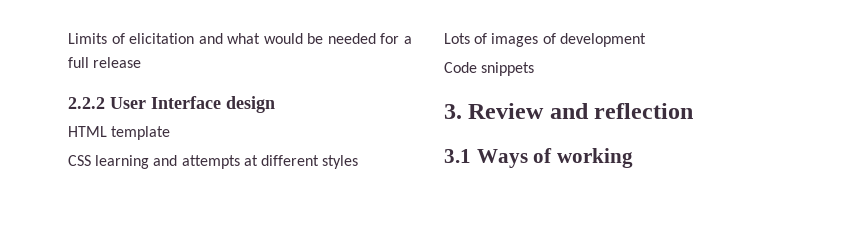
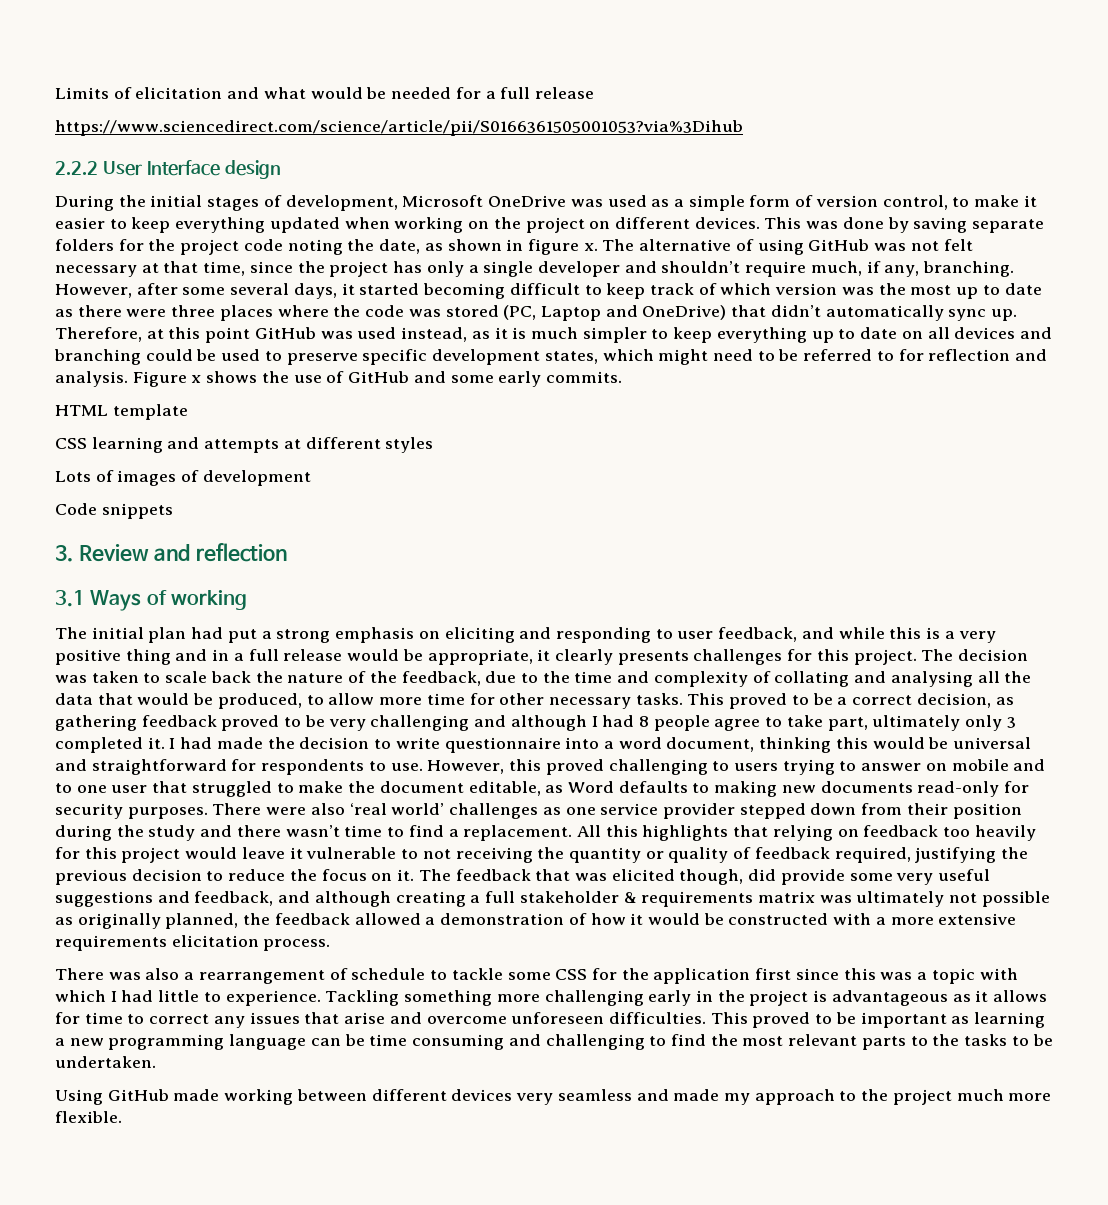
+ https://www.sciencedirect.com/science/article/pii/S0166361505001053?via%3Dihub
+ During the initial stages of development, Microsoft OneDrive was used as a simple form of version control, to make it easier to keep everything updated when working on the project on different devices. This was done by saving separate folders for the project code noting the date, as shown in figure x. The alternative of using GitHub was not felt necessary at that time, since the project has only a single developer and shouldn’t require much, if any, branching. However, after some several days, it started becoming difficult to keep track of which version was the most up to date as there were three places where the code was stored (PC, Laptop and OneDrive) that didn’t automatically sync up. Therefore, at this point GitHub was used instead, as it is much simpler to keep everything up to date on all devices and branching could be used to preserve specific development states, which might need to be referred to for reflection and analysis. Figure x shows the use of GitHub and some early commits.
+ The initial plan had put a strong emphasis on eliciting and responding to user feedback, and while this is a very positive thing and in a full release would be appropriate, it clearly presents challenges for this project. The decision was taken to scale back the nature of the feedback, due to the time and complexity of collating and analysing all the data that would be produced, to allow more time for other necessary tasks. This proved to be a correct decision, as gathering feedback proved to be very challenging and although I had 8 people agree to take part, ultimately only 3 completed it. I had made the decision to write questionnaire into a word document, thinking this would be universal and straightforward for respondents to use. However, this proved challenging to users trying to answer on mobile and to one user that struggled to make the document editable, as Word defaults to making new documents read-only for security purposes. There were also ‘real world’ challenges as one service provider stepped down from their position during the study and there wasn’t time to find a replacement. All this highlights that relying on feedback too heavily for this project would leave it vulnerable to not receiving the quantity or quality of feedback required, justifying the previous decision to reduce the focus on it. The feedback that was elicited though, did provide some very useful suggestions and feedback, and although creating a full stakeholder & requirements matrix was ultimately not possible as originally planned, the feedback allowed a demonstration of how it would be constructed with a more extensive requirements elicitation process.
+ There was also a rearrangement of schedule to tackle some CSS for the application first since this was a topic with which I had little to experience. Tackling something more challenging early in the project is advantageous as it allows for time to correct any issues that arise and overcome unforeseen difficulties. This proved to be important as learning a new programming language can be time consuming and challenging to find the most relevant parts to the tasks to be undertaken.
+ Using GitHub made working between different devices very seamless and made my approach to the project much more flexible.

